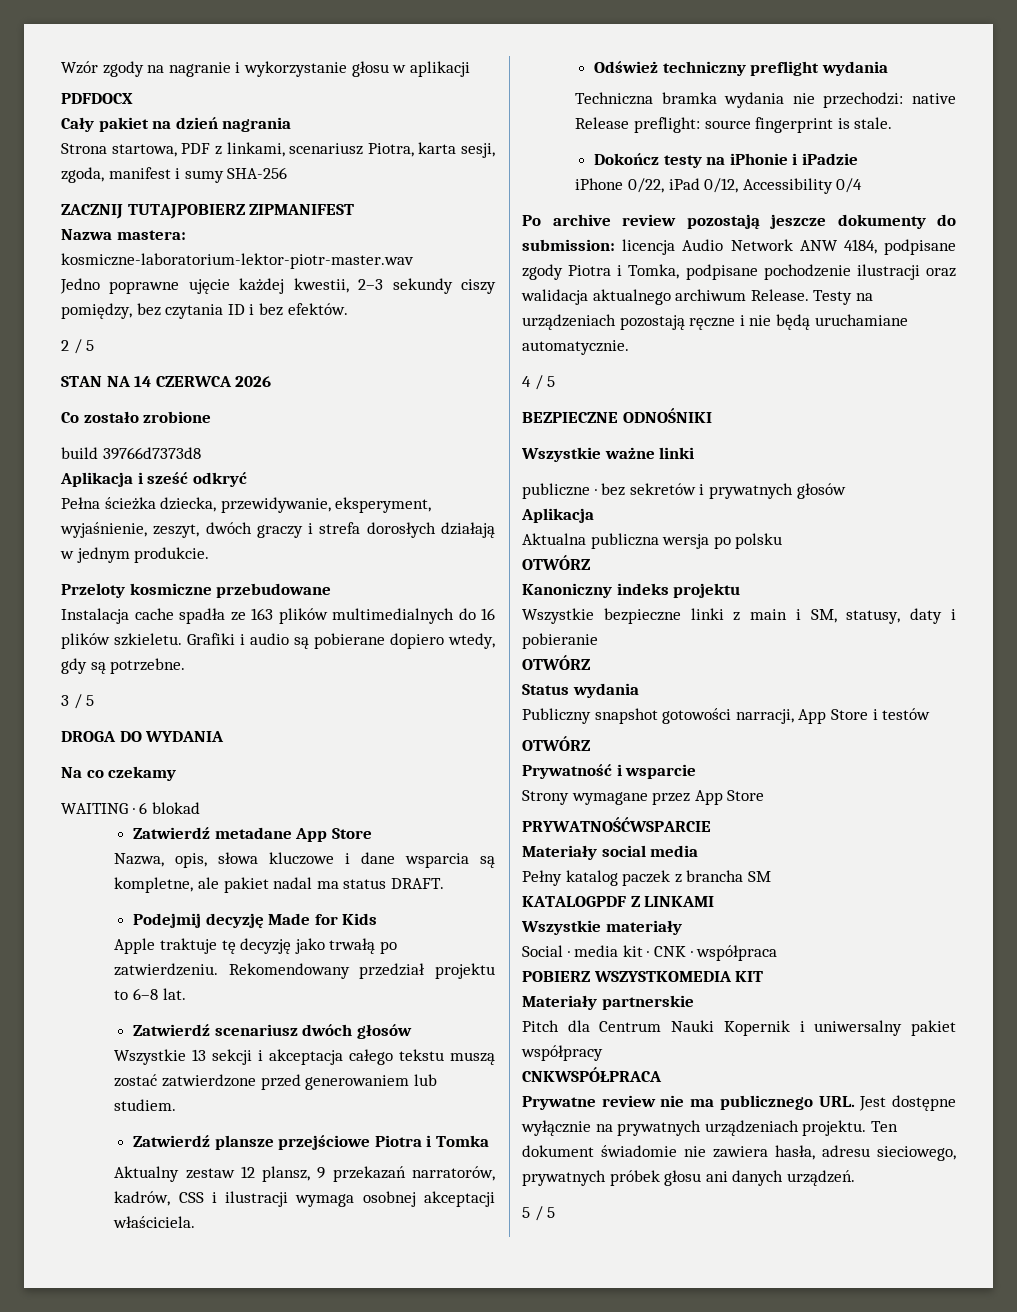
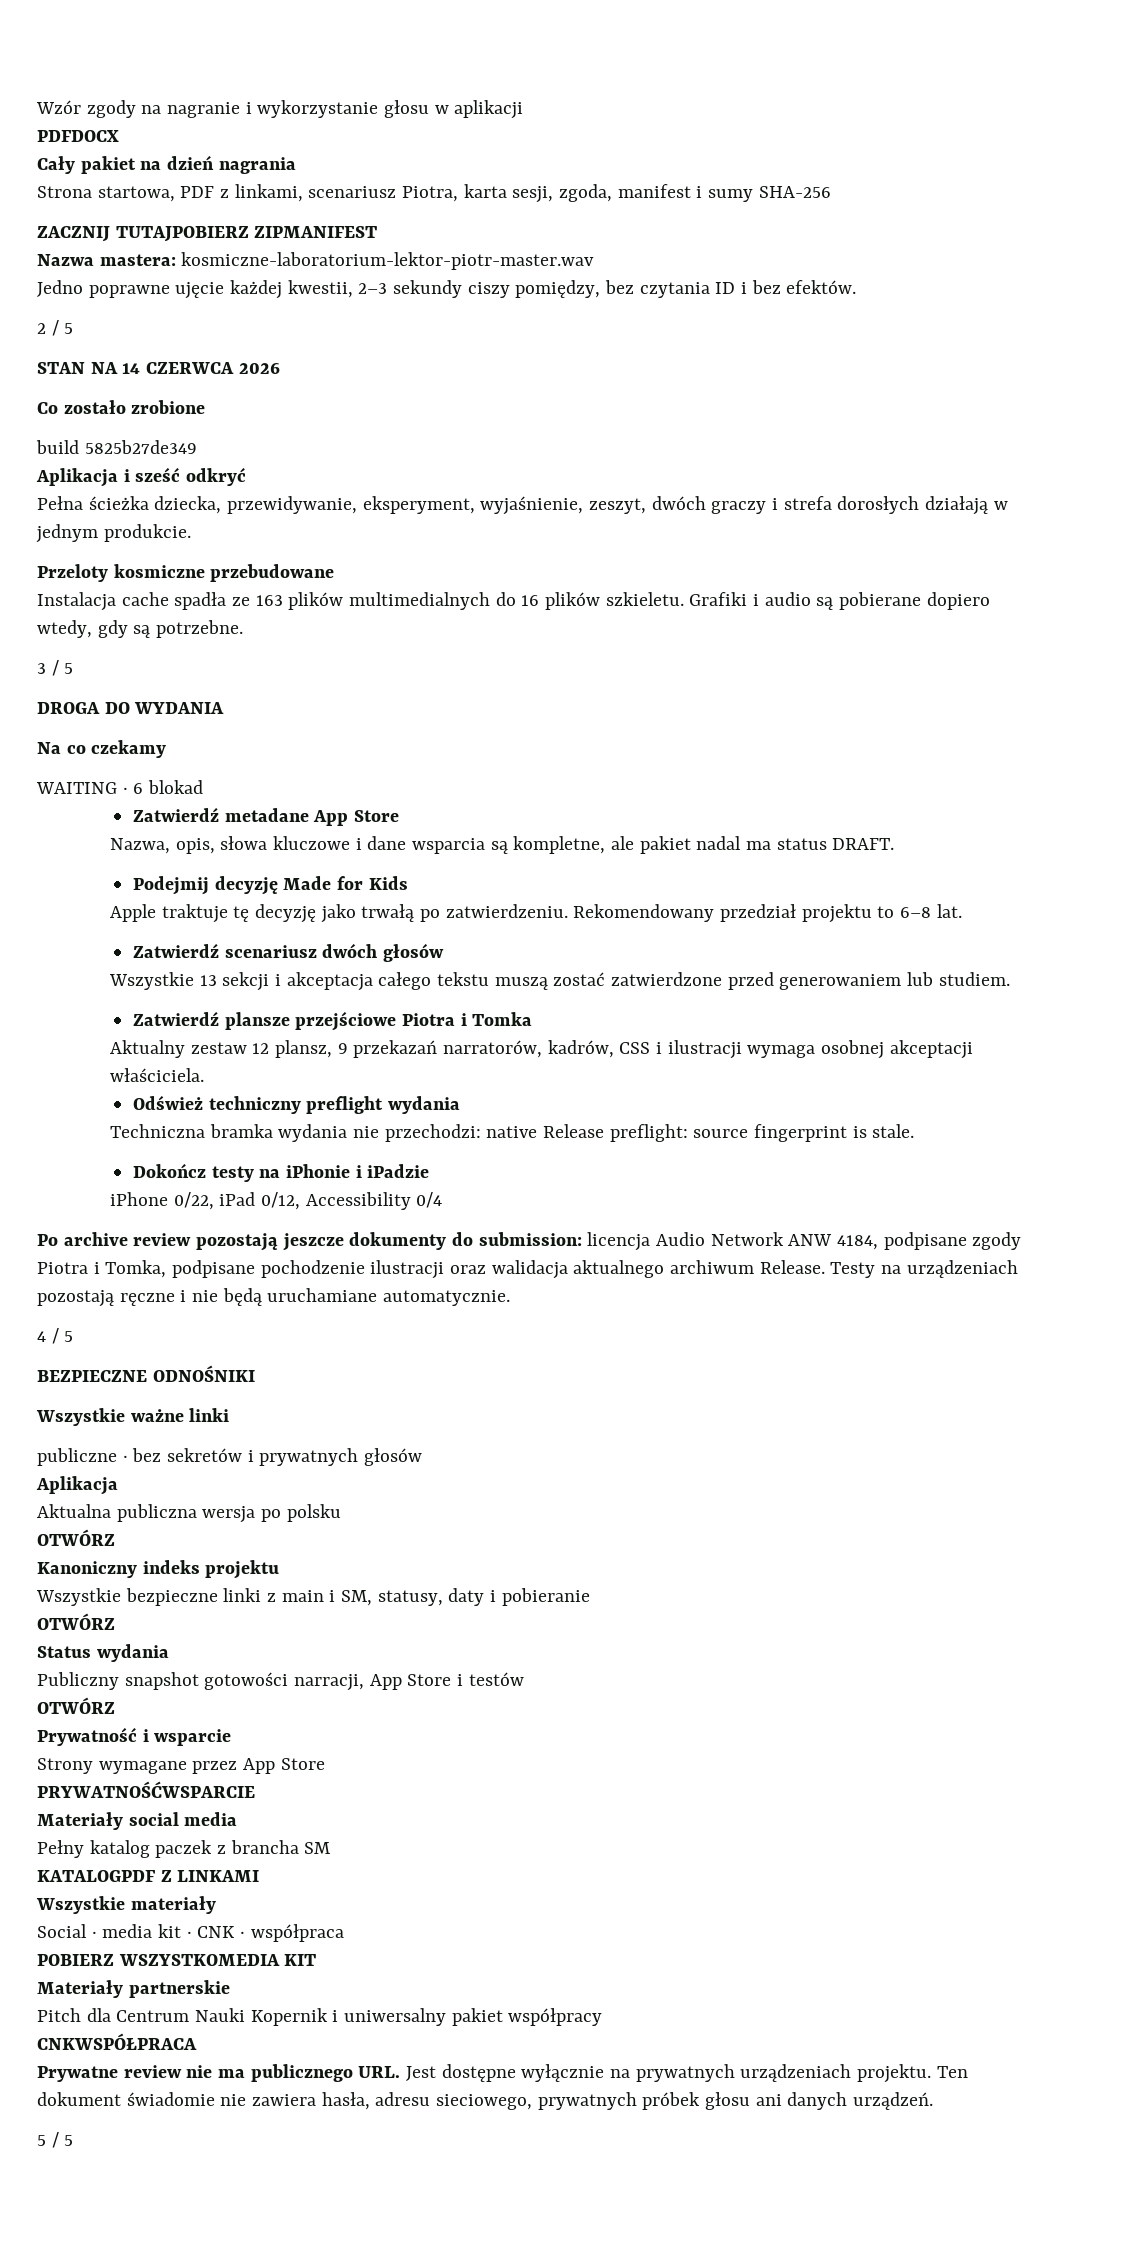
- build 39766d7373d8
+ build 5825b27de349

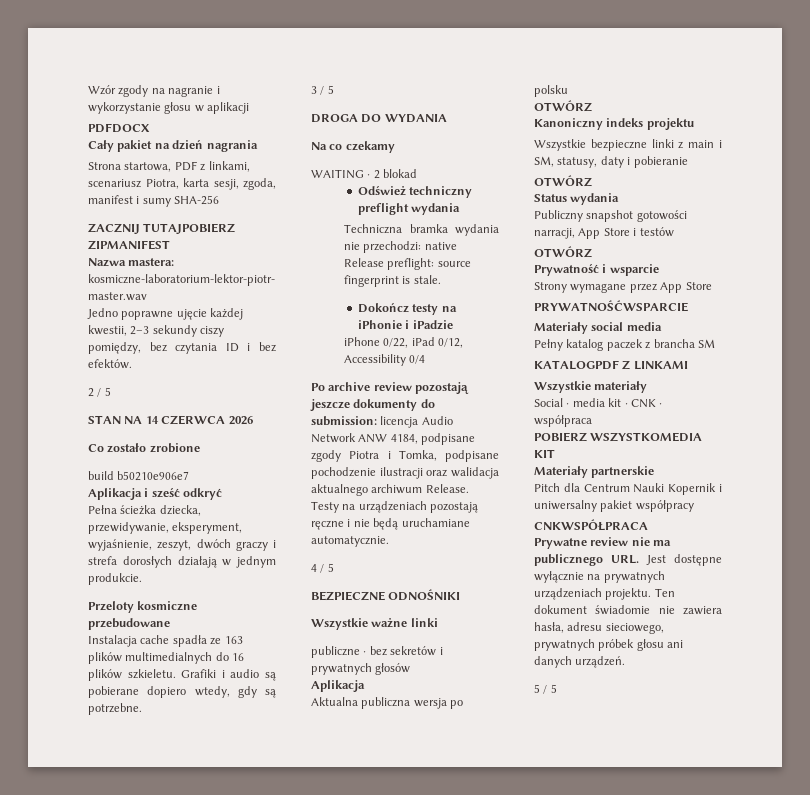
- build 5825b27de349
+ build b50210e906e7
- WAITING · 6 blokad
+ WAITING · 2 blokad
- Zatwierdź metadane App Store
- Nazwa, opis, słowa kluczowe i dane wsparcia są kompletne, ale pakiet nadal ma status DRAFT.
- Podejmij decyzję Made for Kids
- Apple traktuje tę decyzję jako trwałą po zatwierdzeniu. Rekomendowany przedział projektu to 6–8 lat.
- Zatwierdź scenariusz dwóch głosów
- Wszystkie 13 sekcji i akceptacja całego tekstu muszą zostać zatwierdzone przed generowaniem lub studiem.
- Zatwierdź plansze przejściowe Piotra i Tomka
- Aktualny zestaw 12 plansz, 9 przekazań narratorów, kadrów, CSS i ilustracji wymaga osobnej akceptacji właściciela.

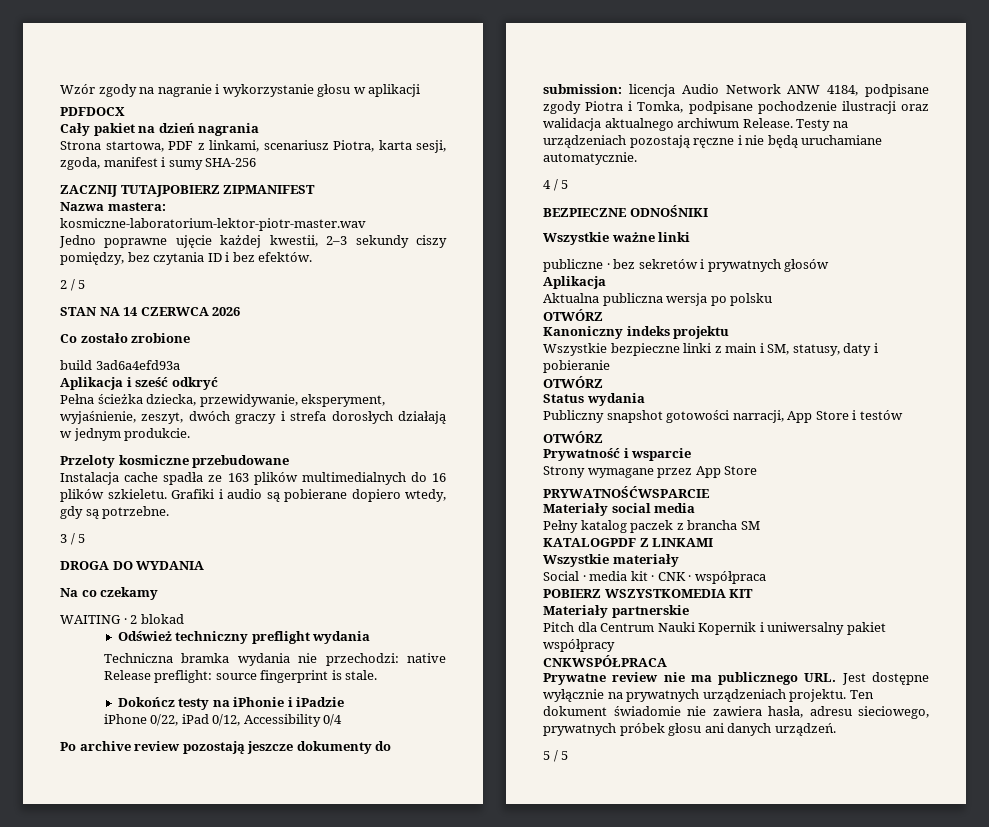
- build b50210e906e7
+ build 3ad6a4efd93a

